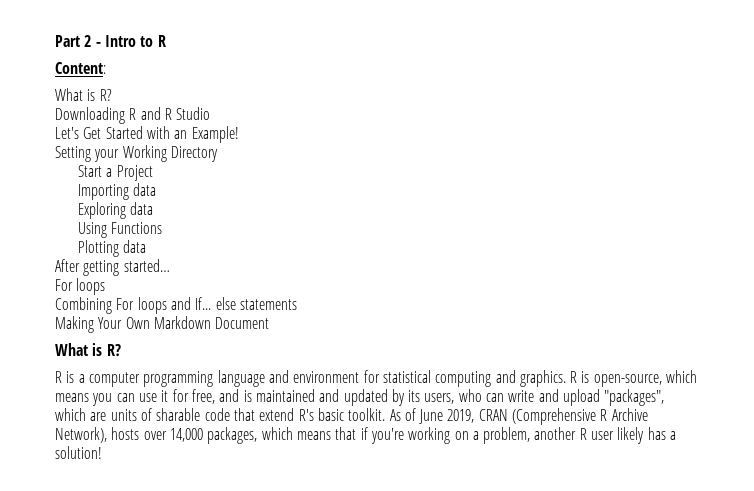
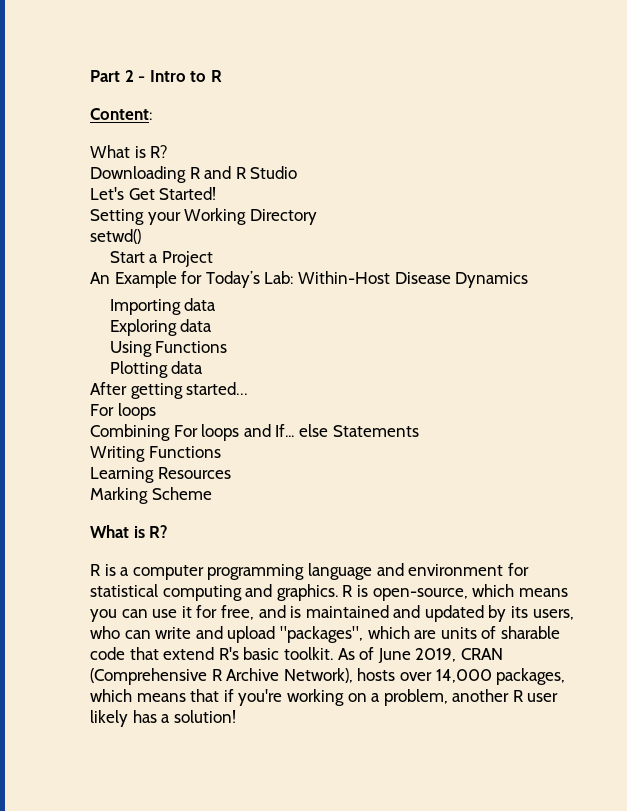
- Let's Get Started with an Example!
+ Let's Get Started!
+ setwd()
+ An Example for Today’s Lab: Within-Host Disease Dynamics
- Combining For loops and If... else statements
- Making Your Own Markdown Document
+ Combining For loops and If... else Statements
+ Writing Functions
+ Learning Resources
+ Marking Scheme

